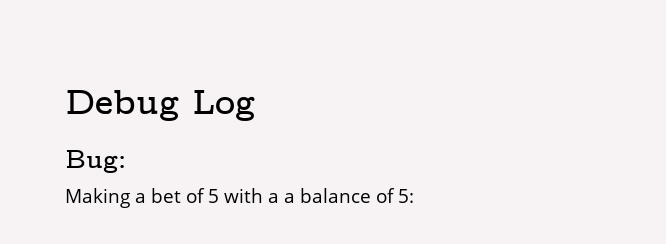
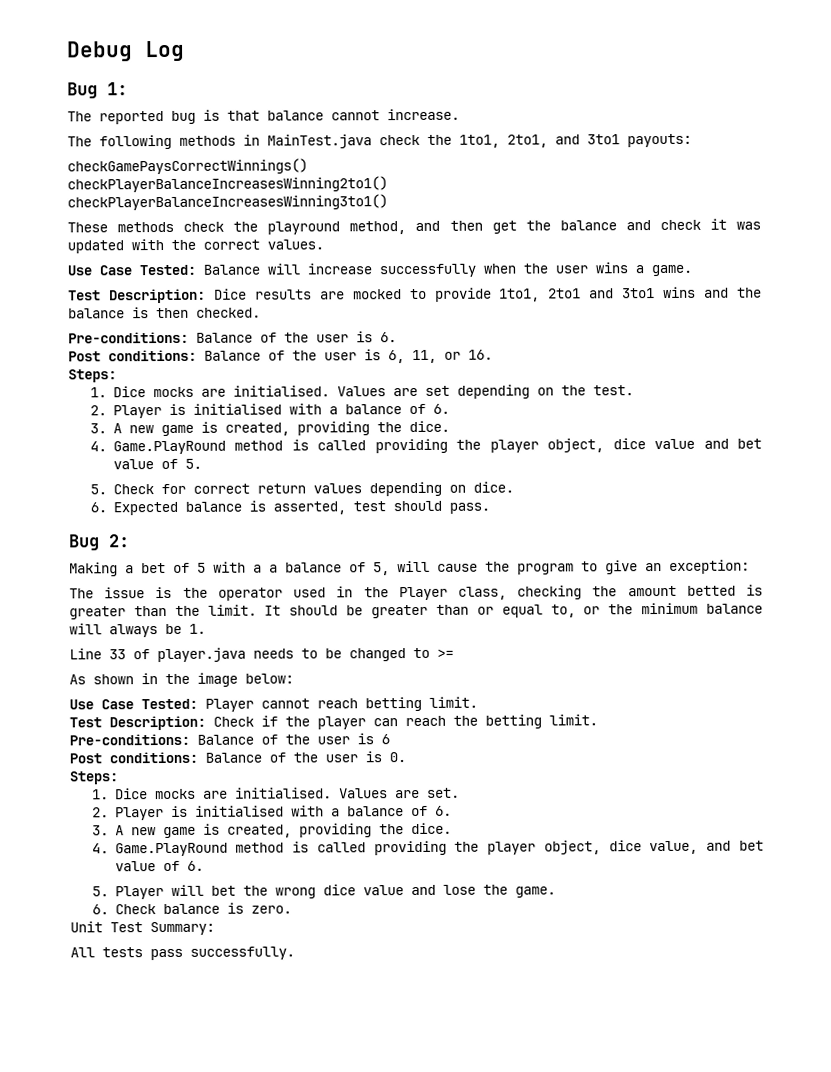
- Bug:
+ Bug 1:
+ The reported bug is that balance cannot increase.
+ The following methods in MainTest.java check the 1to1, 2to1, and 3to1 payouts:
+ checkGamePaysCorrectWinnings()
+ checkPlayerBalanceIncreasesWinning2to1()
+ checkPlayerBalanceIncreasesWinning3to1()
+ These methods check the playround method, and then get the balance and check it was updated with the correct values.
+ Use Case Tested: Balance will increase successfully when the user wins a game.
+ Test Description: Dice results are mocked to provide 1to1, 2to1 and 3to1 wins and the balance is then checked.
+ Pre-conditions: Balance of the user is 6.
+ Post conditions: Balance of the user is 6, 11, or 16.
+ Steps:
+ 1. Dice mocks are initialised. Values are set depending on the test.
+ 2. Player is initialised with a balance of 6.
+ 3. A new game is created, providing the dice.
+ 4. Game.PlayRound method is called providing the player object, dice value and bet value of 5.
+ 5. Check for correct return values depending on dice.
+ 6. Expected balance is asserted, test should pass.
+ Bug 2:
- Making a bet of 5 with a a balance of 5:
+ Making a bet of 5 with a a balance of 5, will cause the program to give an exception:
+ The issue is the operator used in the Player class, checking the amount betted is greater than the limit. It should be greater than or equal to, or the minimum balance will always be 1.
+ Line 33 of player.java needs to be changed to >=
+ As shown in the image below:
+ Use Case Tested: Player cannot reach betting limit.
+ Test Description: Check if the player can reach the betting limit.
+ Pre-conditions: Balance of the user is 6
+ Post conditions: Balance of the user is 0.
+ Steps:
+ 1. Dice mocks are initialised. Values are set.
+ 2. Player is initialised with a balance of 6.
+ 3. A new game is created, providing the dice.
+ 4. Game.PlayRound method is called providing the player object, dice value, and bet value of 6.
+ 5. Player will bet the wrong dice value and lose the game.
+ 6. Check balance is zero.
+ Unit Test Summary:
+ All tests pass successfully.

